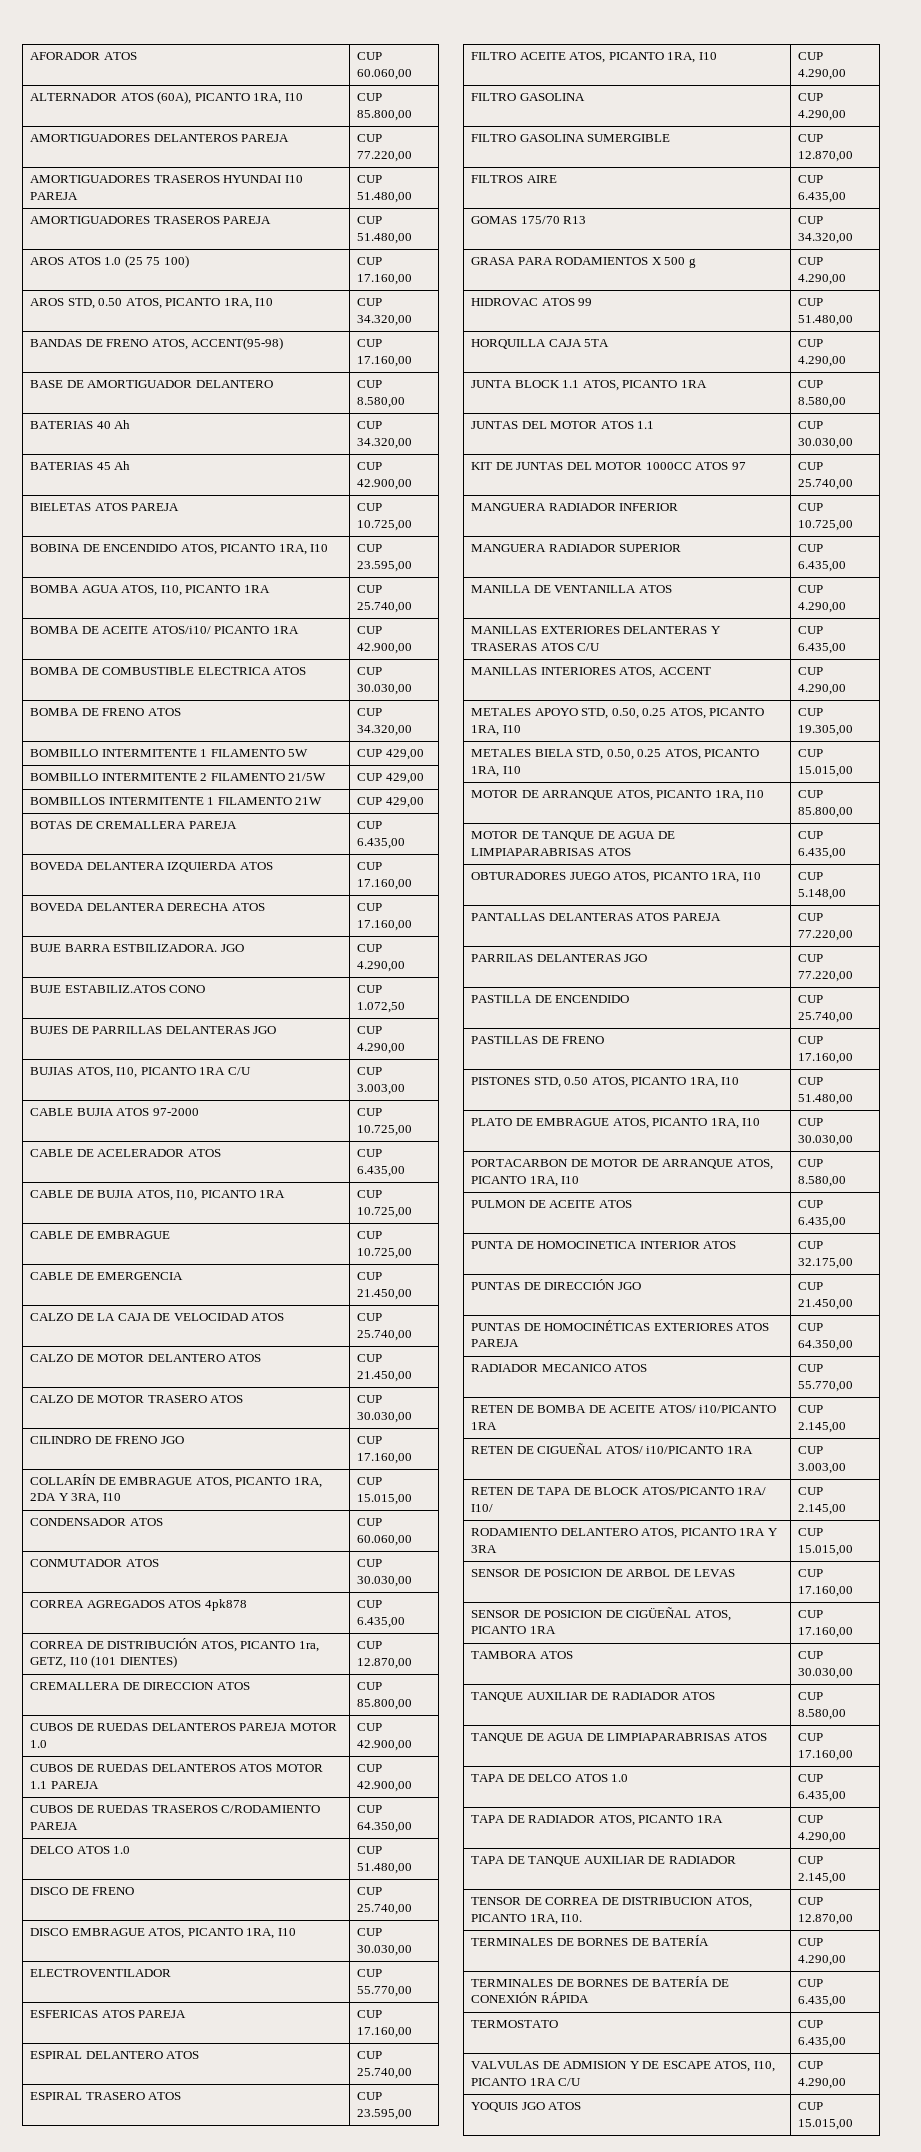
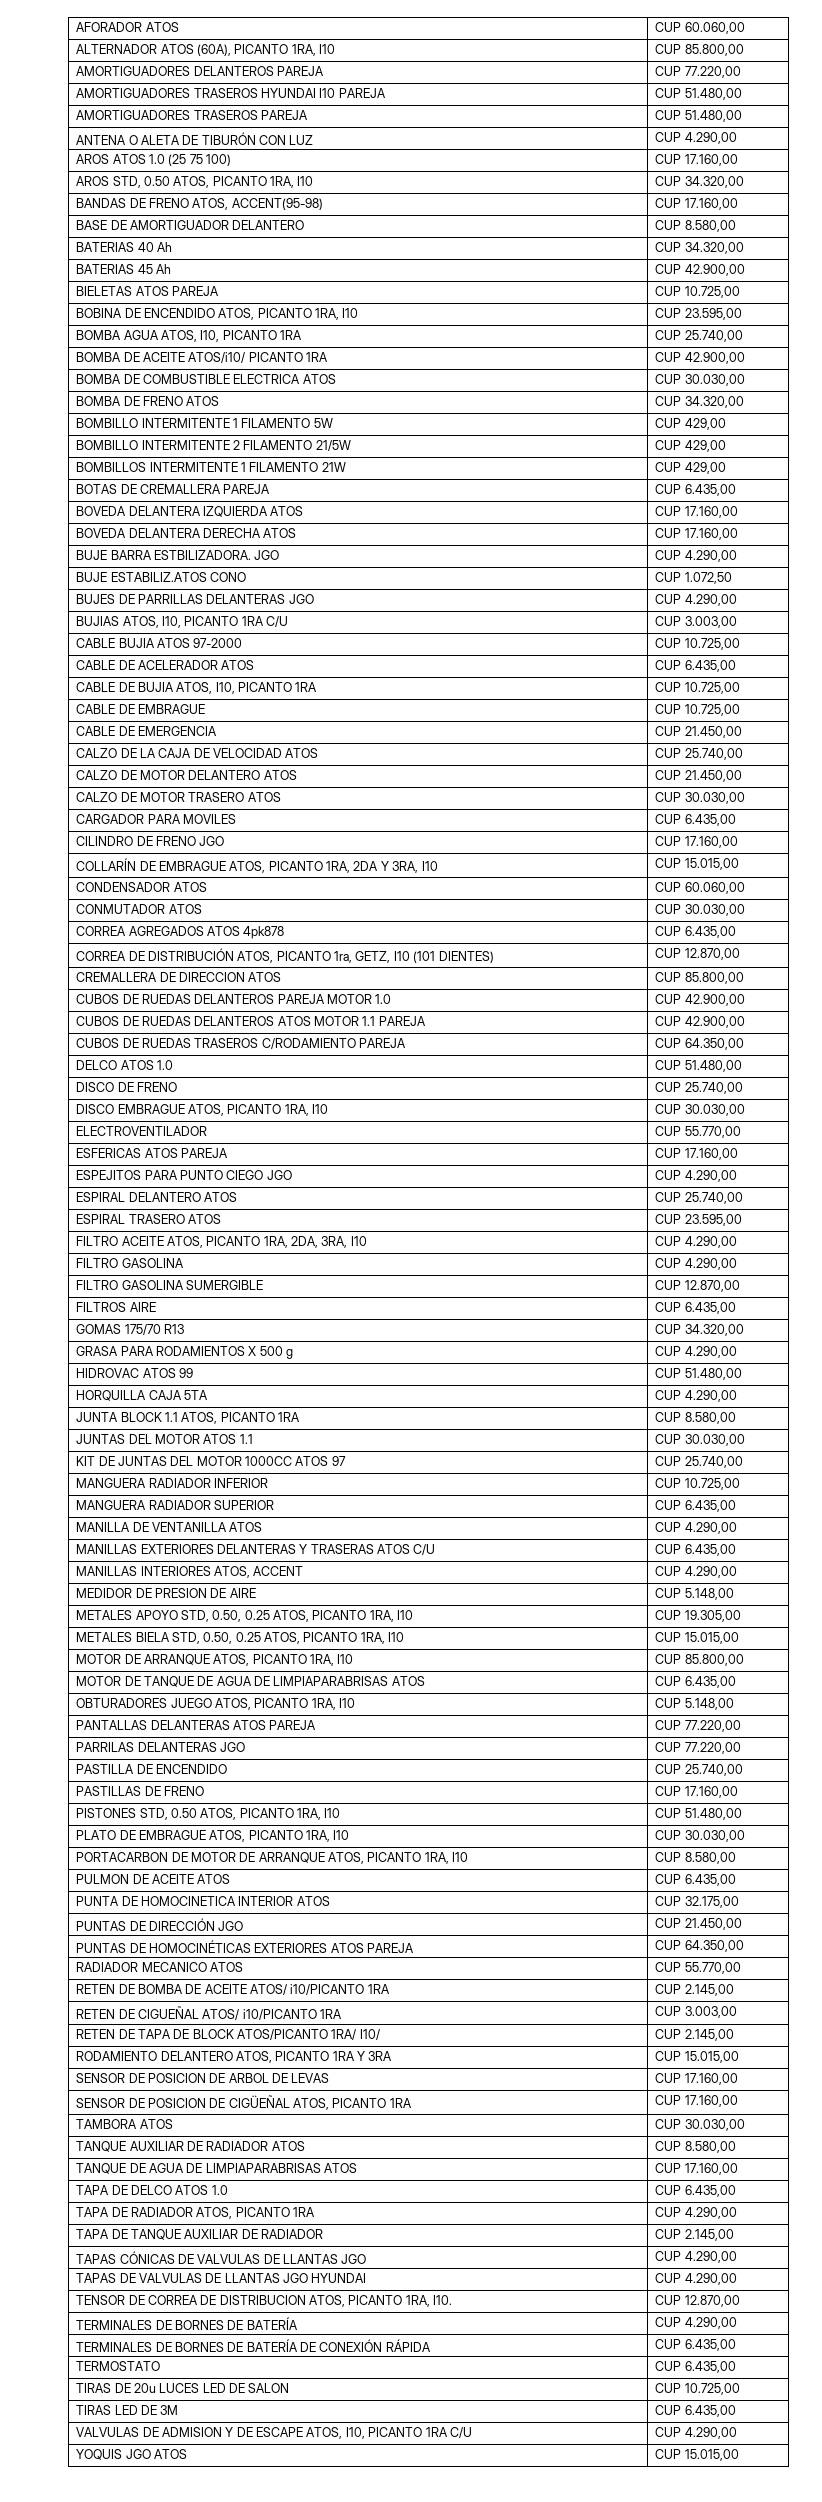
+ ANTENA O ALETA DE TIBURÓN CON LUZ | CUP 4.290,00
+ CARGADOR PARA MOVILES | CUP 6.435,00
+ ESPEJITOS PARA PUNTO CIEGO JGO | CUP 4.290,00
- FILTRO ACEITE ATOS, PICANTO 1RA, I10 | CUP 4.290,00
+ FILTRO ACEITE ATOS, PICANTO 1RA, 2DA, 3RA, I10 | CUP 4.290,00
+ MEDIDOR DE PRESION DE AIRE | CUP 5.148,00
+ TAPAS CÓNICAS DE VALVULAS DE LLANTAS JGO | CUP 4.290,00
+ TAPAS DE VALVULAS DE LLANTAS JGO HYUNDAI | CUP 4.290,00
+ TIRAS DE 20u LUCES LED DE SALON | CUP 10.725,00
+ TIRAS LED DE 3M | CUP 6.435,00

